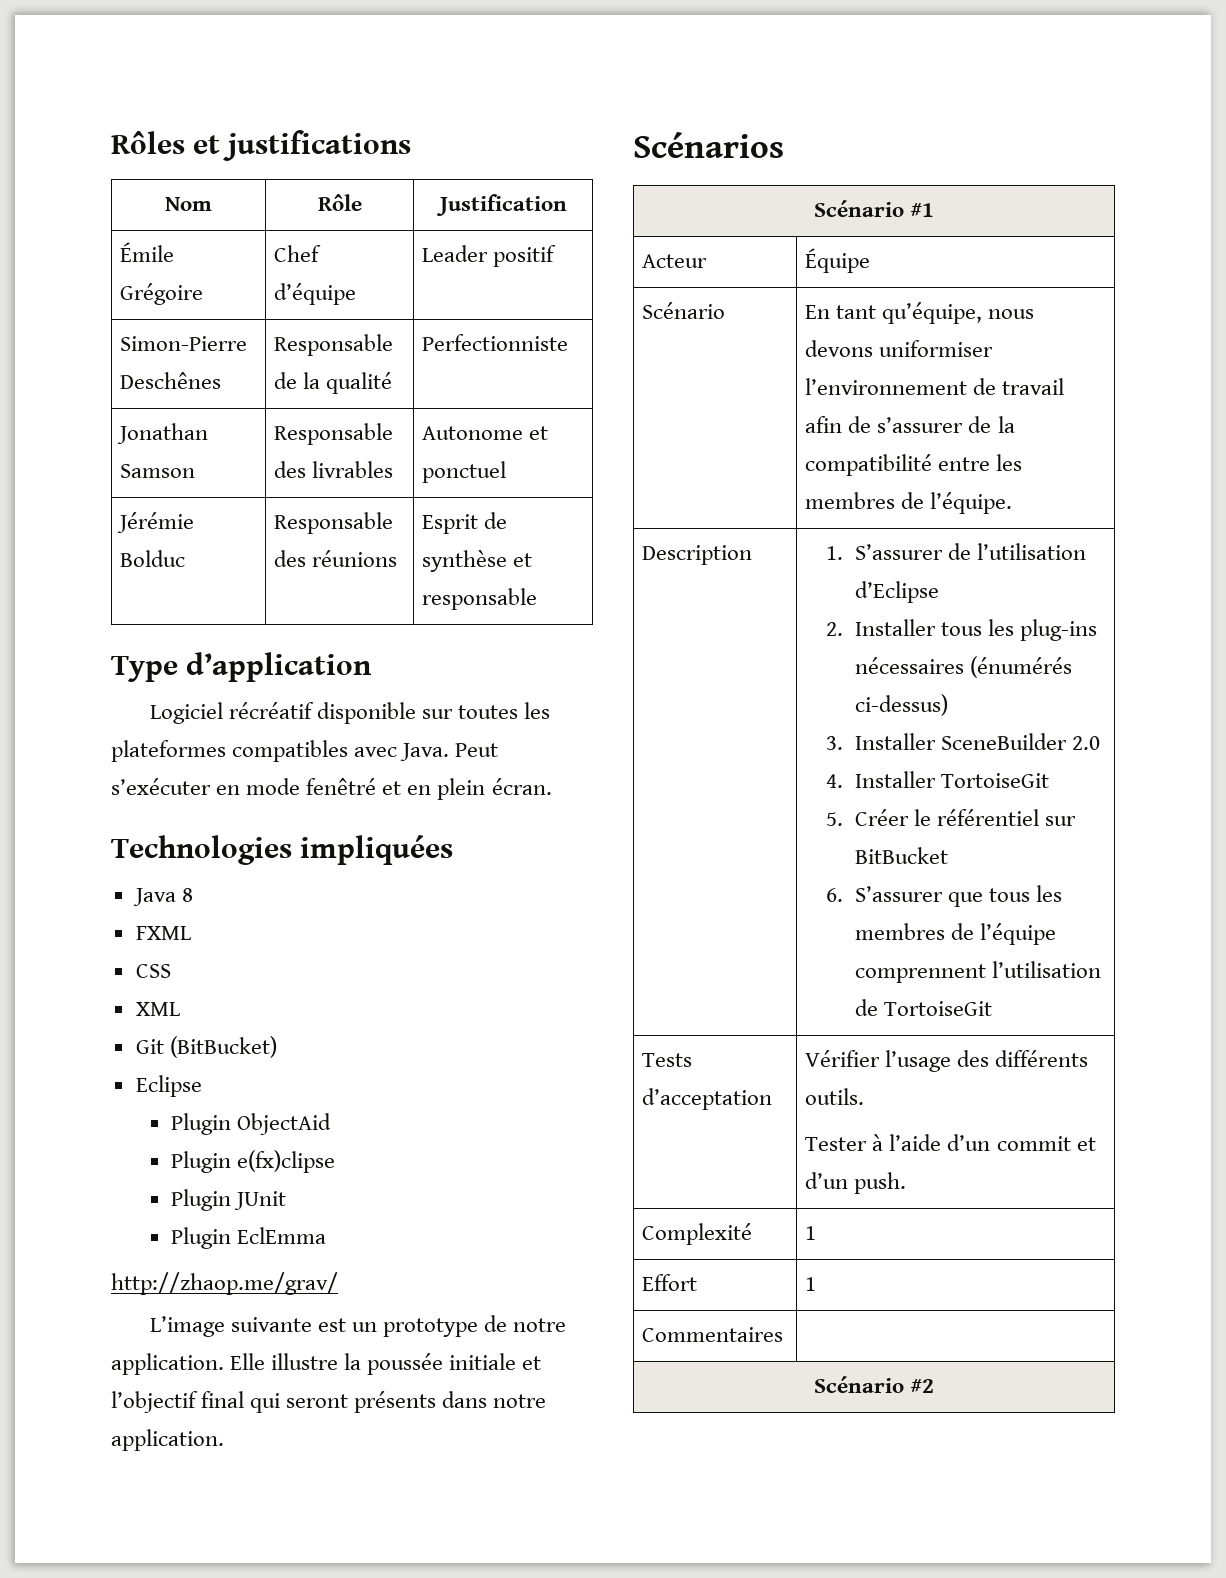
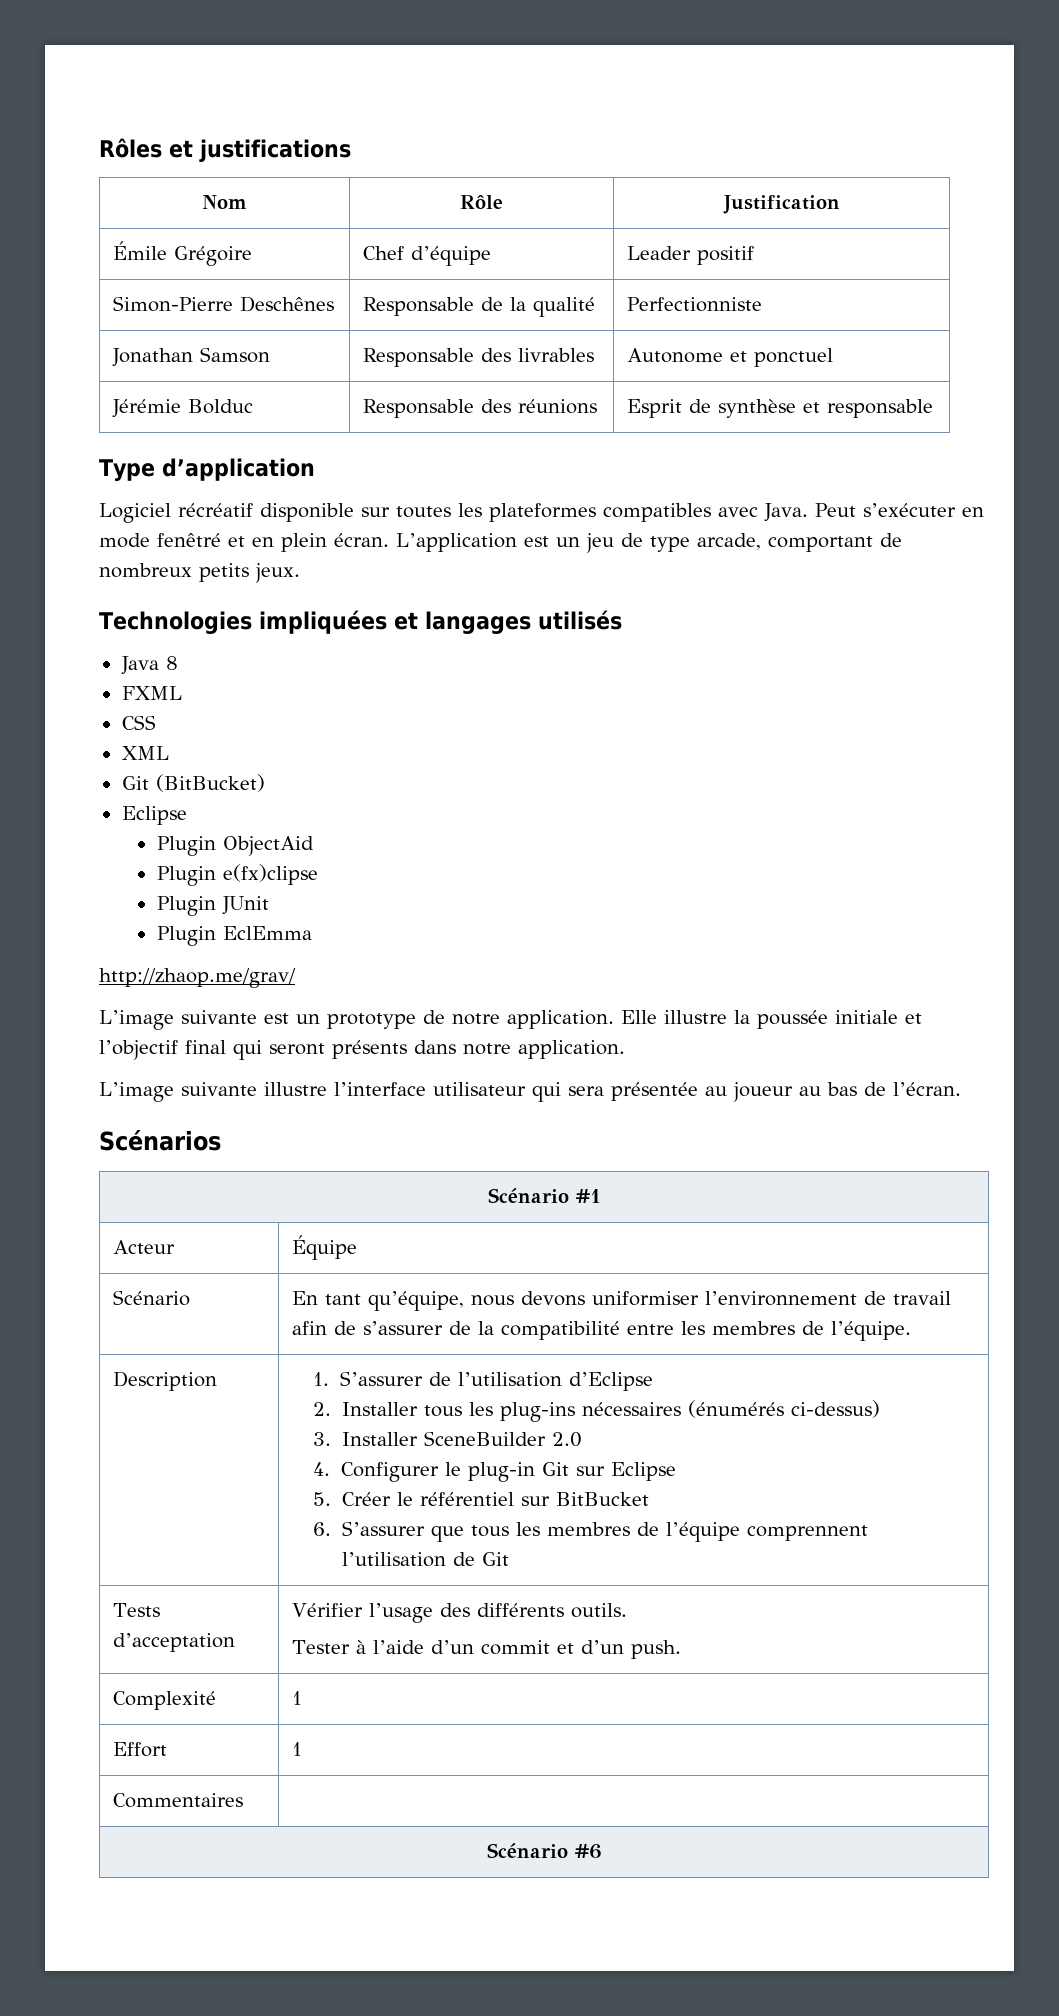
+ L’application est un jeu de type arcade, comportant de nombreux petits jeux.
- Technologies impliquées
+ Technologies impliquées et langages utilisés
+ L’image suivante illustre l’interface utilisateur qui sera présentée au joueur au bas de l’écran.
- 4. Installer TortoiseGit
+ 4. Configurer le plug-in Git sur Eclipse
- 6. S’assurer que tous les membres de l’équipe comprennent l’utilisation de TortoiseGit
+ 6. S’assurer que tous les membres de l’équipe comprennent l’utilisation de Git
- Scénario #2
+ Scénario #6

